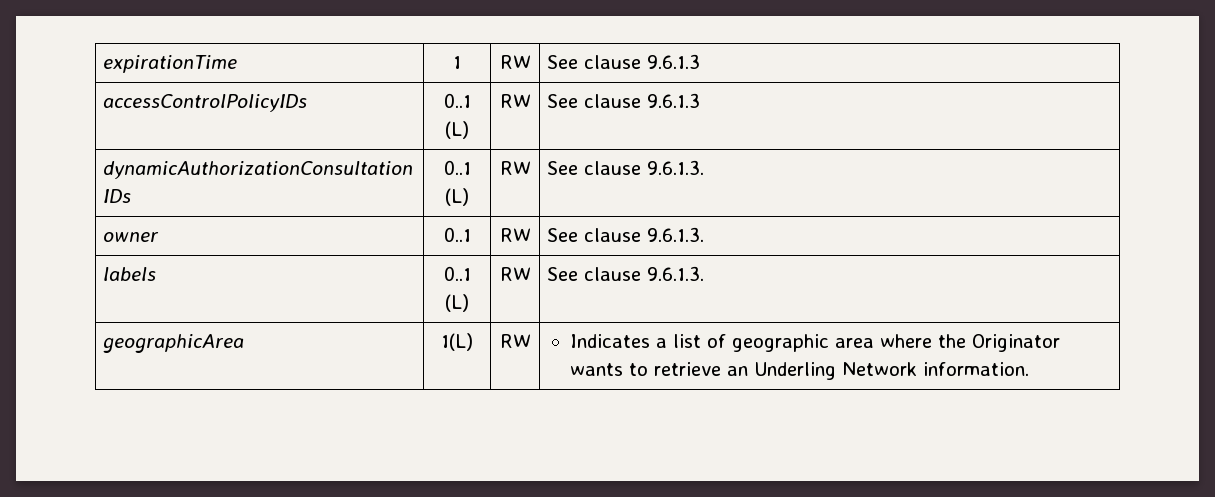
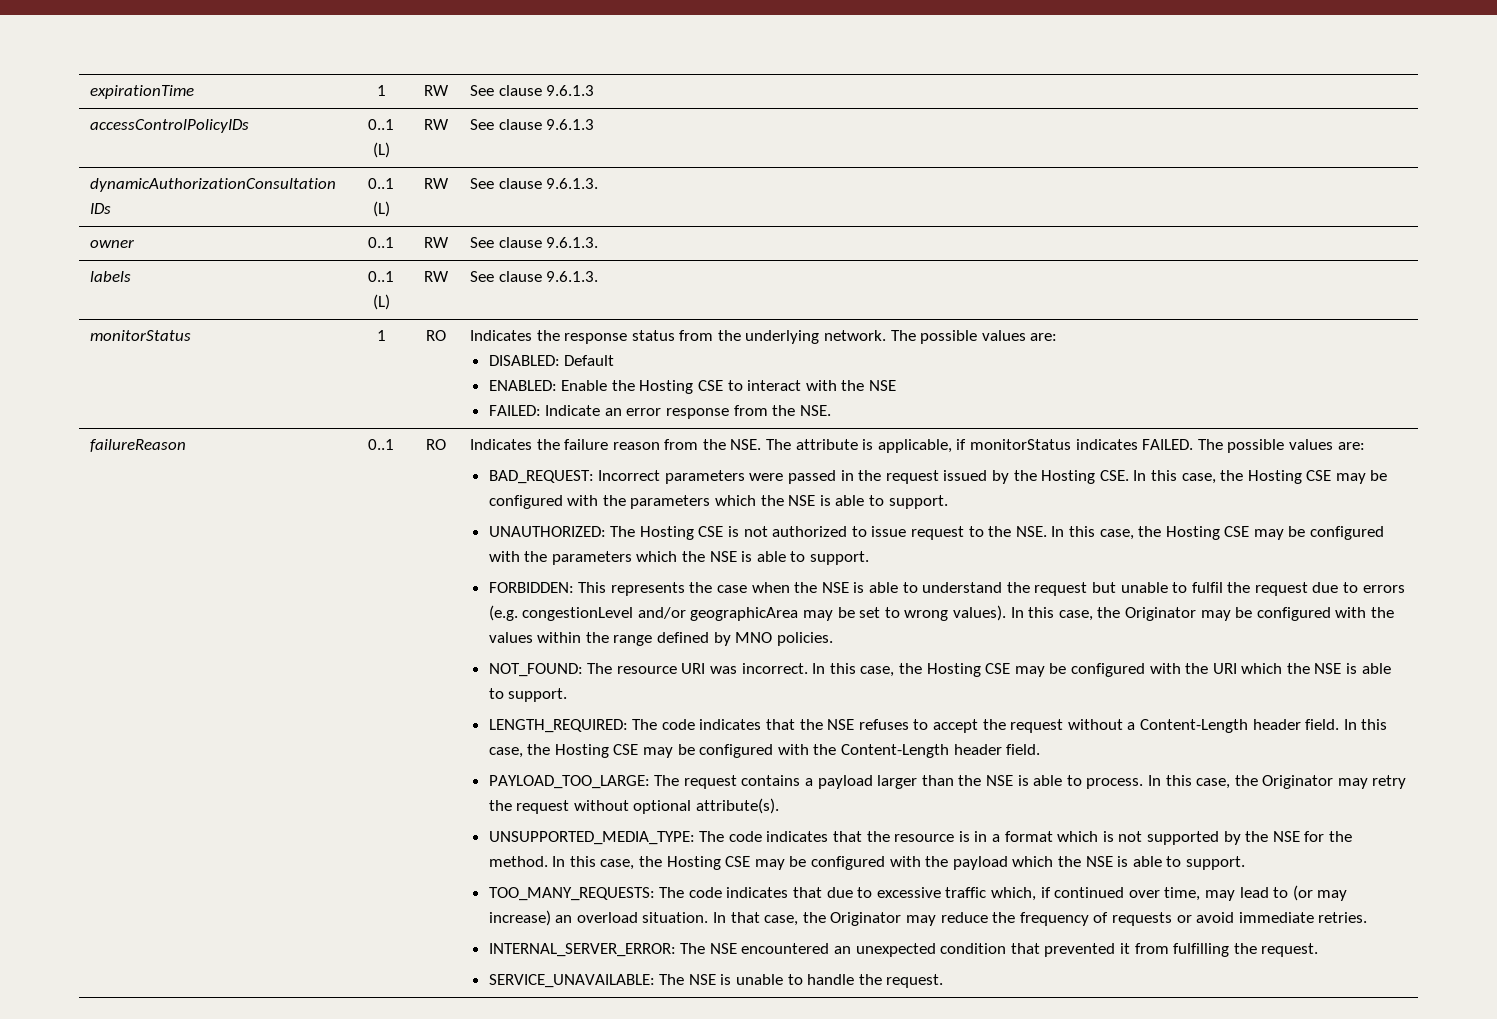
- geographicArea | 1(L) | RW | Indicates a list of geographic area where the Originator wants to retrieve an Underling Network information.
+ monitorStatus | 1 | RO | Indicates the response status from the underlying network. The possible values are:
+ DISABLED: Default
+ ENABLED: Enable the Hosting CSE to interact with the NSE
+ FAILED: Indicate an error response from the NSE.
+ failureReason | 0..1 | RO | Indicates the failure reason from the NSE. The attribute is applicable, if monitorStatus indicates FAILED. The possible values are:
+ BAD_REQUEST: Incorrect parameters were passed in the request issued by the Hosting CSE. In this case, the Hosting CSE may be configured with the parameters which the NSE is able to support.
+ UNAUTHORIZED: The Hosting CSE is not authorized to issue request to the NSE. In this case, the Hosting CSE may be configured with the parameters which the NSE is able to support.
+ FORBIDDEN: This represents the case when the NSE is able to understand the request but unable to fulfil the request due to errors (e.g. congestionLevel and/or geographicArea may be set to wrong values). In this case, the Originator may be configured with the values within the range defined by MNO policies.
+ NOT_FOUND: The resource URI was incorrect. In this case, the Hosting CSE may be configured with the URI which the NSE is able to support.
+ LENGTH_REQUIRED: The code indicates that the NSE refuses to accept the request without a Content-Length header field. In this case, the Hosting CSE may be configured with the Content-Length header field.
+ PAYLOAD_TOO_LARGE: The request contains a payload larger than the NSE is able to process. In this case, the Originator may retry the request without optional attribute(s).
+ UNSUPPORTED_MEDIA_TYPE: The code indicates that the resource is in a format which is not supported by the NSE for the method. In this case, the Hosting CSE may be configured with the payload which the NSE is able to support.
+ TOO_MANY_REQUESTS: The code indicates that due to excessive traffic which, if continued over time, may lead to (or may increase) an overload situation. In that case, the Originator may reduce the frequency of requests or avoid immediate retries.
+ INTERNAL_SERVER_ERROR: The NSE encountered an unexpected condition that prevented it from fulfilling the request.
+ SERVICE_UNAVAILABLE: The NSE is unable to handle the request.

